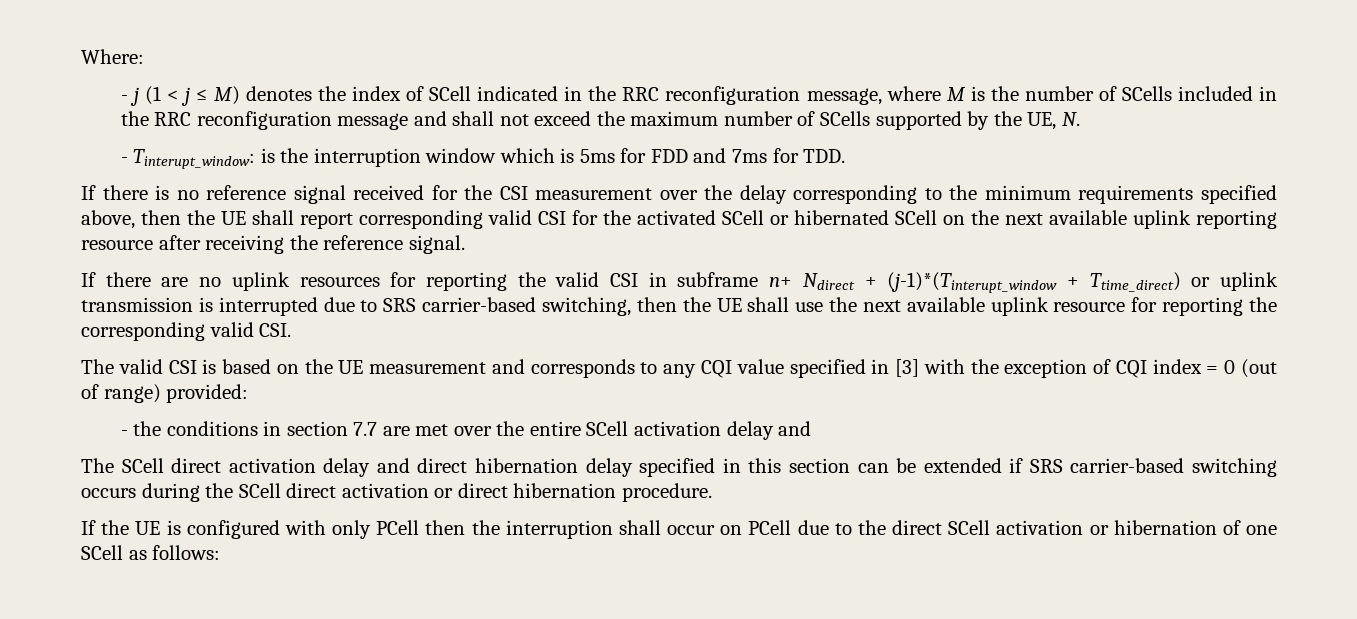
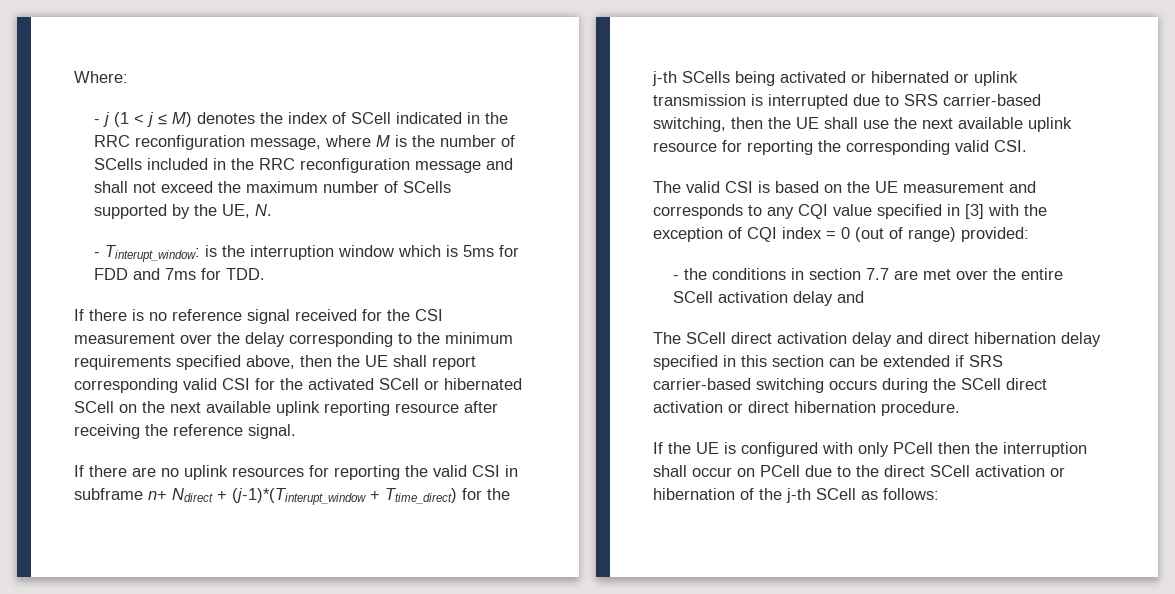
- If there are no uplink resources for reporting the valid CSI in subframe n+ Ndirect + (j-1)*(Tinterupt_window + Ttime_direct) or uplink transmission is interrupted due to SRS carrier-based switching, then the UE shall use the next available uplink resource for reporting the corresponding valid CSI.
+ If there are no uplink resources for reporting the valid CSI in subframe n+ Ndirect + (j-1)*(Tinterupt_window + Ttime_direct) for the j-th SCells being activated or hibernated or uplink transmission is interrupted due to SRS carrier-based switching, then the UE shall use the next available uplink resource for reporting the corresponding valid CSI.
- If the UE is configured with only PCell then the interruption shall occur on PCell due to the direct SCell activation or hibernation of one SCell as follows:
+ If the UE is configured with only PCell then the interruption shall occur on PCell due to the direct SCell activation or hibernation of the j-th SCell as follows:

